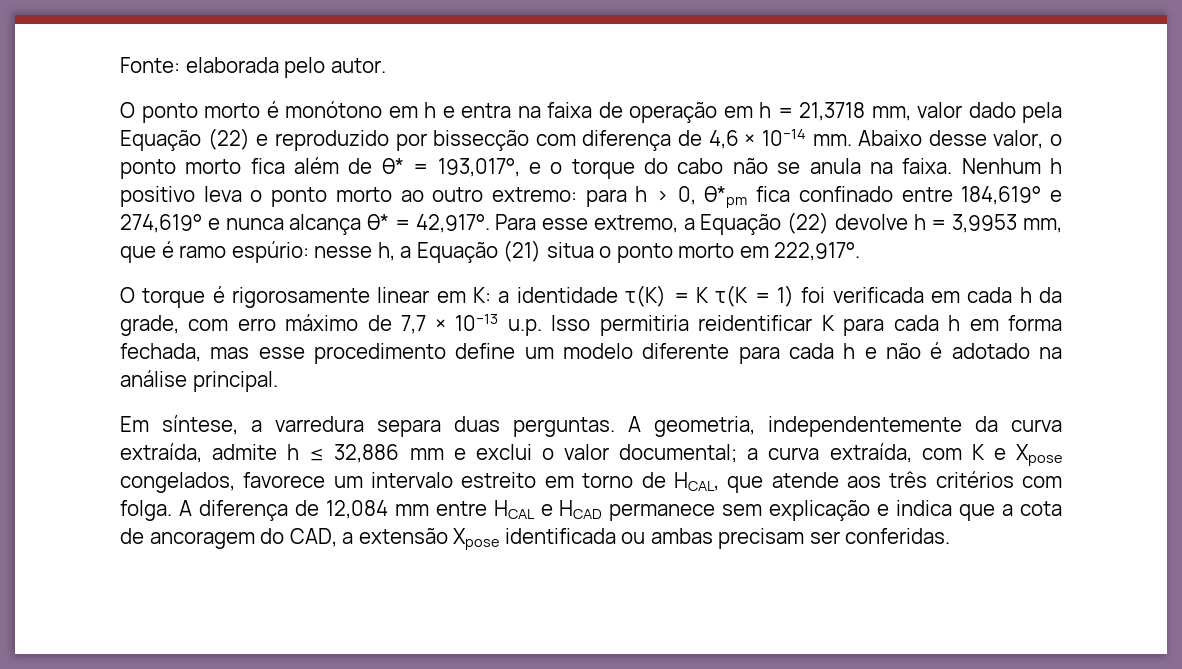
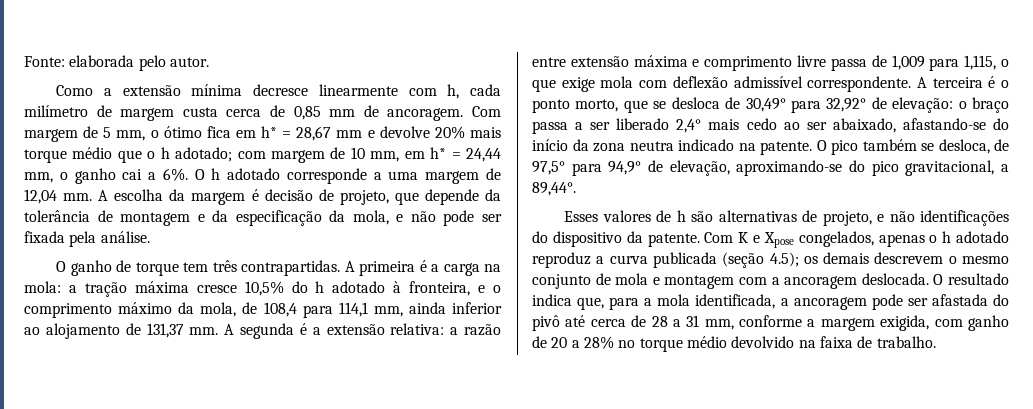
- O ponto morto é monótono em h e entra na faixa de operação em h = 21,3718 mm, valor dado pela Equação (22) e reproduzido por bissecção com diferença de 4,6 × 10−14 mm. Abaixo desse valor, o ponto morto fica além de θ* = 193,017°, e o torque do cabo não se anula na faixa. Nenhum h positivo leva o ponto morto ao outro extremo: para h > 0, θ*pm fica confinado entre 184,619° e 274,619° e nunca alcança θ* = 42,917°. Para esse extremo, a Equação (22) devolve h = 3,9953 mm, que é ramo espúrio: nesse h, a Equação (21) situa o ponto morto em 222,917°.
- O torque é rigorosamente linear em K: a identidade τ(K) = K τ(K = 1) foi verificada em cada h da grade, com erro máximo de 7,7 × 10−13 u.p. Isso permitiria reidentificar K para cada h em forma fechada, mas esse procedimento define um modelo diferente para cada h e não é adotado na análise principal.
- Em síntese, a varredura separa duas perguntas. A geometria, independentemente da curva extraída, admite h ≤ 32,886 mm e exclui o valor documental; a curva extraída, com K e Xpose congelados, favorece um intervalo estreito em torno de HCAL, que atende aos três critérios com folga. A diferença de 12,084 mm entre HCAL e HCAD permanece sem explicação e indica que a cota de ancoragem do CAD, a extensão Xpose identificada ou ambas precisam ser conferidas.
+ Como a extensão mínima decresce linearmente com h, cada milímetro de margem custa cerca de 0,85 mm de ancoragem. Com margem de 5 mm, o ótimo fica em h* = 28,67 mm e devolve 20% mais torque médio que o h adotado; com margem de 10 mm, em h* = 24,44 mm, o ganho cai a 6%. O h adotado corresponde a uma margem de 12,04 mm. A escolha da margem é decisão de projeto, que depende da tolerância de montagem e da especificação da mola, e não pode ser fixada pela análise.
+ O ganho de torque tem três contrapartidas. A primeira é a carga na mola: a tração máxima cresce 10,5% do h adotado à fronteira, e o comprimento máximo da mola, de 108,4 para 114,1 mm, ainda inferior ao alojamento de 131,37 mm. A segunda é a extensão relativa: a razão entre extensão máxima e comprimento livre passa de 1,009 para 1,115, o que exige mola com deflexão admissível correspondente. A terceira é o ponto morto, que se desloca de 30,49° para 32,92° de elevação: o braço passa a ser liberado 2,4° mais cedo ao ser abaixado, afastando-se do início da zona neutra indicado na patente. O pico também se desloca, de 97,5° para 94,9° de elevação, aproximando-se do pico gravitacional, a 89,44°.
+ Esses valores de h são alternativas de projeto, e não identificações do dispositivo da patente. Com K e Xpose congelados, apenas o h adotado reproduz a curva publicada (seção 4.5); os demais descrevem o mesmo conjunto de mola e montagem com a ancoragem deslocada. O resultado indica que, para a mola identificada, a ancoragem pode ser afastada do pivô até cerca de 28 a 31 mm, conforme a margem exigida, com ganho de 20 a 28% no torque médio devolvido na faixa de trabalho.

